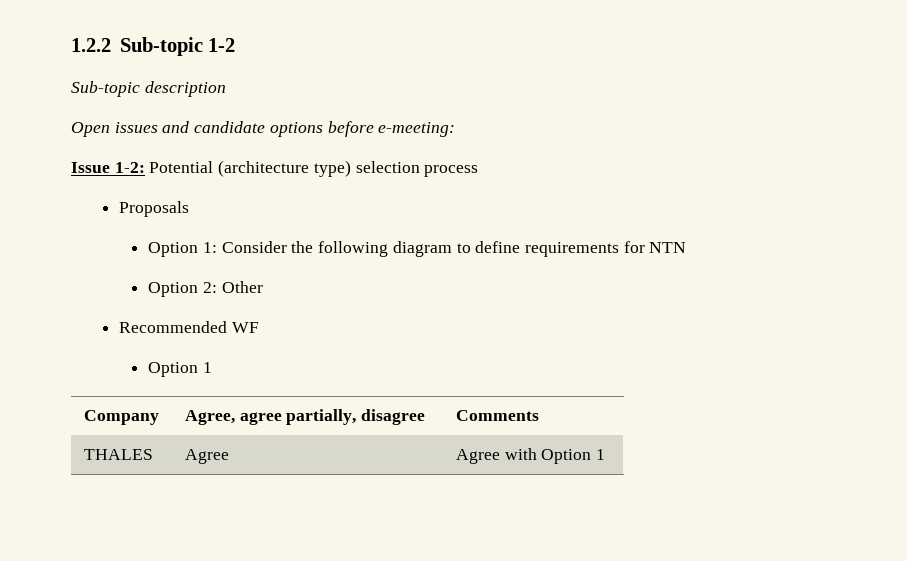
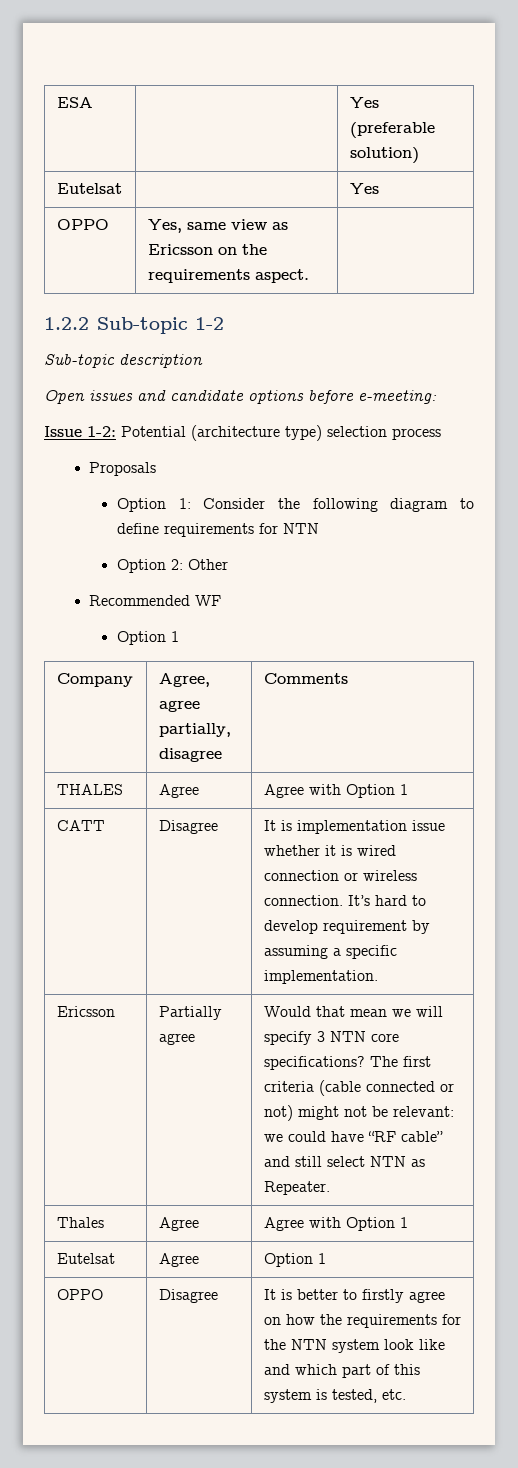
+ ESA | | Yes (preferable solution)
+ Eutelsat | | Yes
+ OPPO | Yes, same view as Ericsson on the requirements aspect. |
+ CATT | Disagree | It is implementation issue whether it is wired connection or wireless connection. It’s hard to develop requirement by assuming a specific implementation.
+ Ericsson | Partially agree | Would that mean we will specify 3 NTN core specifications? The first criteria (cable connected or not) might not be relevant: we could have “RF cable” and still select NTN as Repeater.
+ Thales | Agree | Agree with Option 1
+ Eutelsat | Agree | Option 1
+ OPPO | Disagree | It is better to firstly agree on how the requirements for the NTN system look like and which part of this system is tested, etc.

